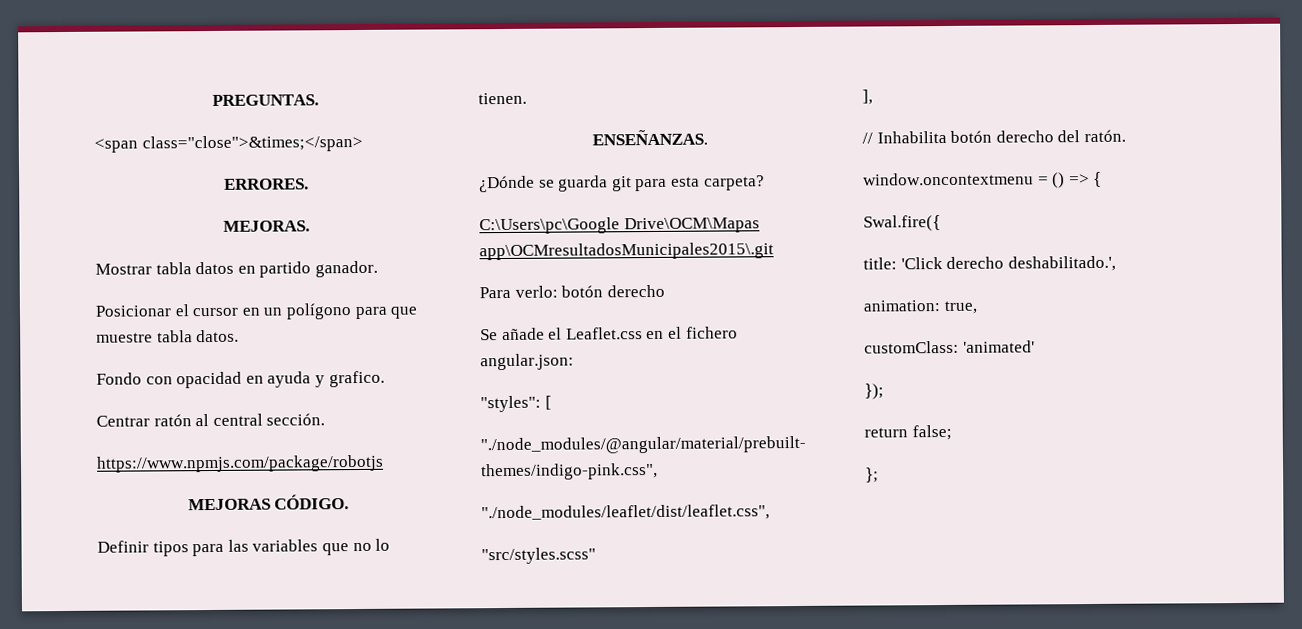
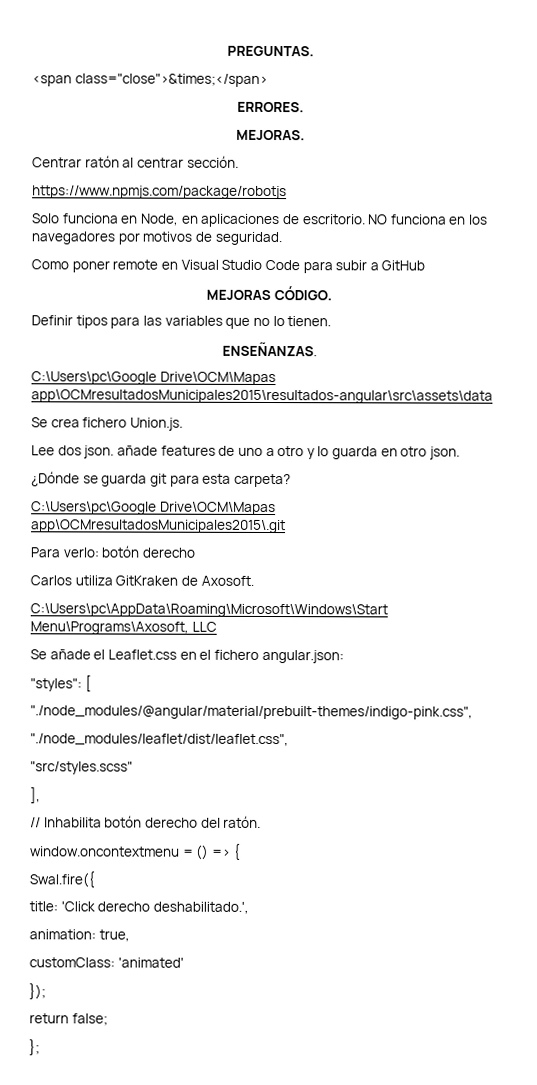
- Mostrar tabla datos en partido ganador.
- Posicionar el cursor en un polígono para que muestre tabla datos.
- Fondo con opacidad en ayuda y grafico.
- Centrar ratón al central sección.
+ Centrar ratón al centrar sección.
+ Solo funciona en Node, en aplicaciones de escritorio. NO funciona en los navegadores por motivos de seguridad.
+ Como poner remote en Visual Studio Code para subir a GitHub
+ C:\Users\pc\Google Drive\OCM\Mapas app\OCMresultadosMunicipales2015\resultados-angular\src\assets\data
+ Se crea fichero Union.js.
+ Lee dos json. añade features de uno a otro y lo guarda en otro json.
+ Carlos utiliza GitKraken de Axosoft.
+ C:\Users\pc\AppData\Roaming\Microsoft\Windows\Start Menu\Programs\Axosoft, LLC

